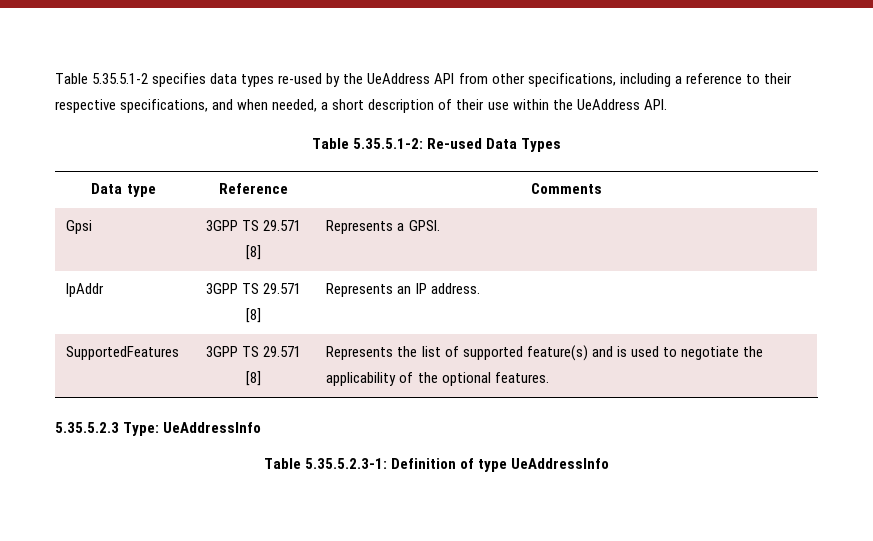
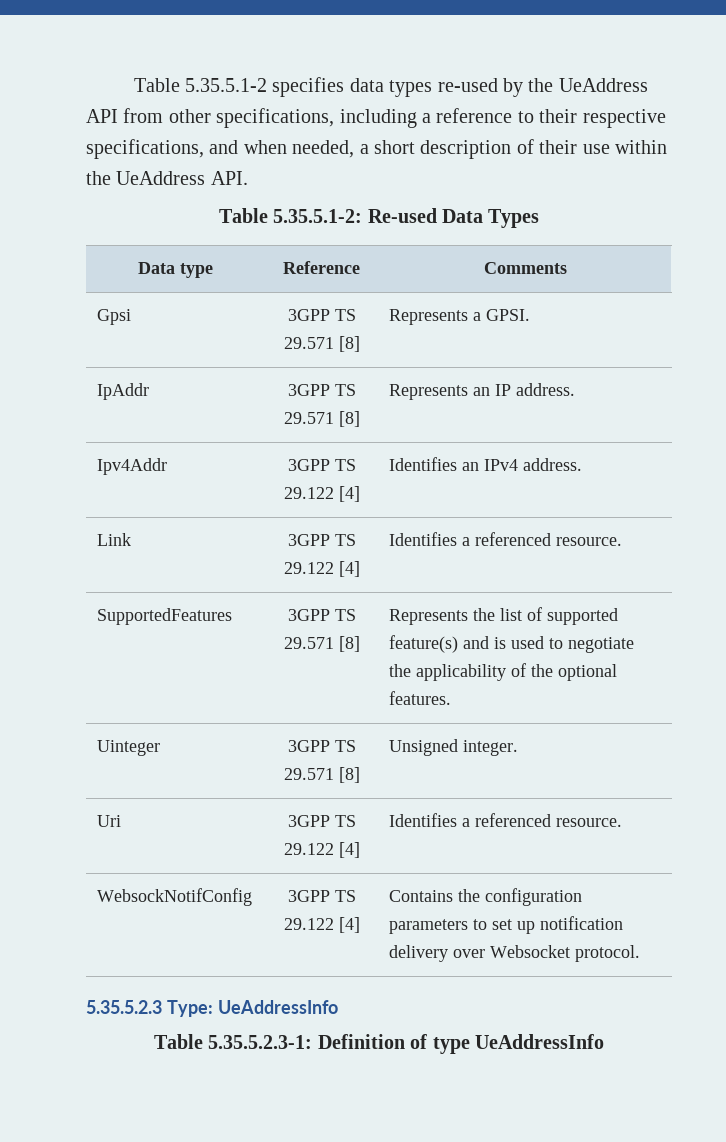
+ Ipv4Addr | 3GPP TS 29.122 [4] | Identifies an IPv4 address.
+ Link | 3GPP TS 29.122 [4] | Identifies a referenced resource.
+ Uinteger | 3GPP TS 29.571 [8] | Unsigned integer.
+ Uri | 3GPP TS 29.122 [4] | Identifies a referenced resource.
+ WebsockNotifConfig | 3GPP TS 29.122 [4] | Contains the configuration parameters to set up notification delivery over Websocket protocol.

